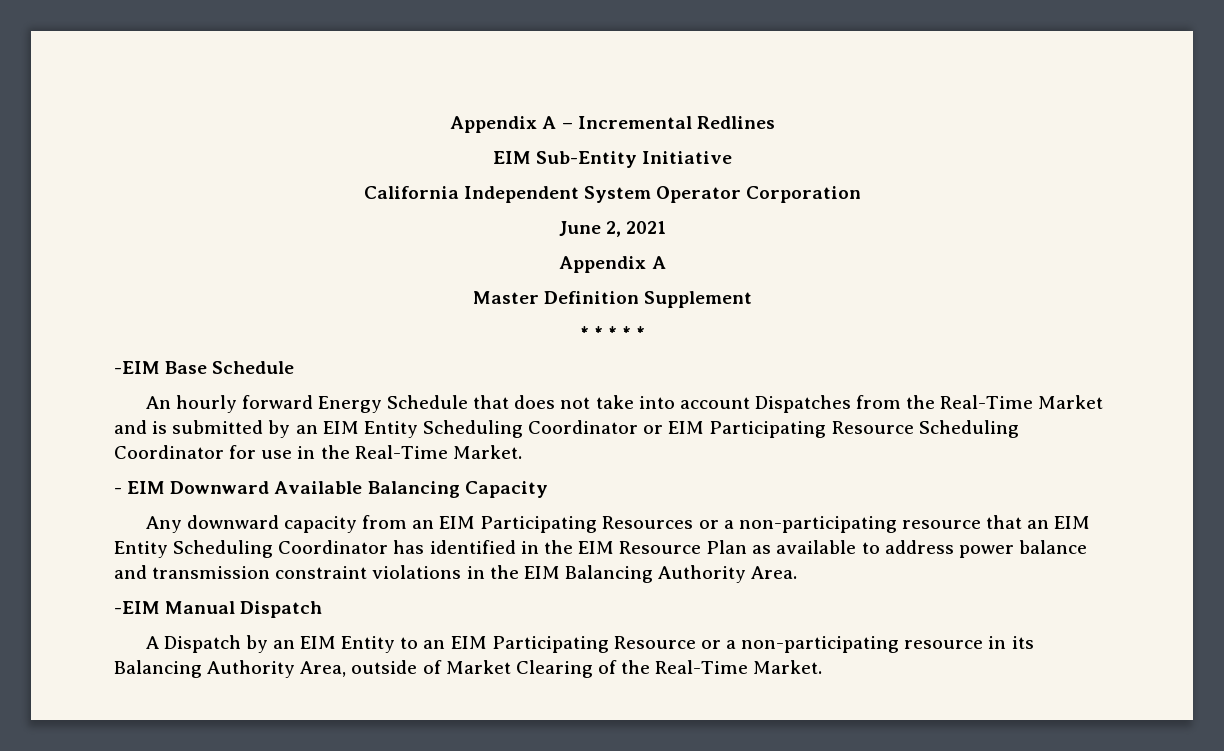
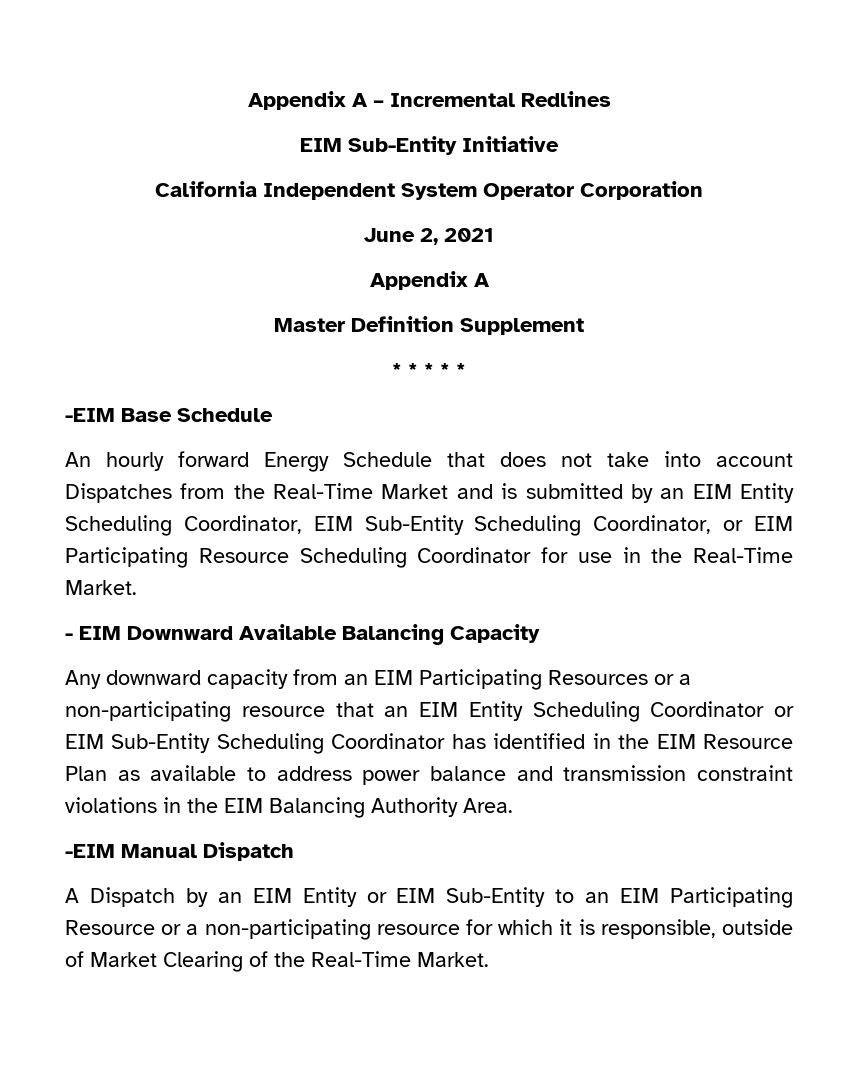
- An hourly forward Energy Schedule that does not take into account Dispatches from the Real-Time Market and is submitted by an EIM Entity Scheduling Coordinator or EIM Participating Resource Scheduling Coordinator for use in the Real-Time Market.
+ An hourly forward Energy Schedule that does not take into account Dispatches from the Real-Time Market and is submitted by an EIM Entity Scheduling Coordinator, EIM Sub-Entity Scheduling Coordinator, or EIM Participating Resource Scheduling Coordinator for use in the Real-Time Market.
- Any downward capacity from an EIM Participating Resources or a non-participating resource that an EIM Entity Scheduling Coordinator has identified in the EIM Resource Plan as available to address power balance and transmission constraint violations in the EIM Balancing Authority Area.
+ Any downward capacity from an EIM Participating Resources or a non-participating resource that an EIM Entity Scheduling Coordinator or EIM Sub-Entity Scheduling Coordinator has identified in the EIM Resource Plan as available to address power balance and transmission constraint violations in the EIM Balancing Authority Area.
- A Dispatch by an EIM Entity to an EIM Participating Resource or a non-participating resource in its Balancing Authority Area, outside of Market Clearing of the Real-Time Market.
+ A Dispatch by an EIM Entity or EIM Sub-Entity to an EIM Participating Resource or a non-participating resource for which it is responsible, outside of Market Clearing of the Real-Time Market.

